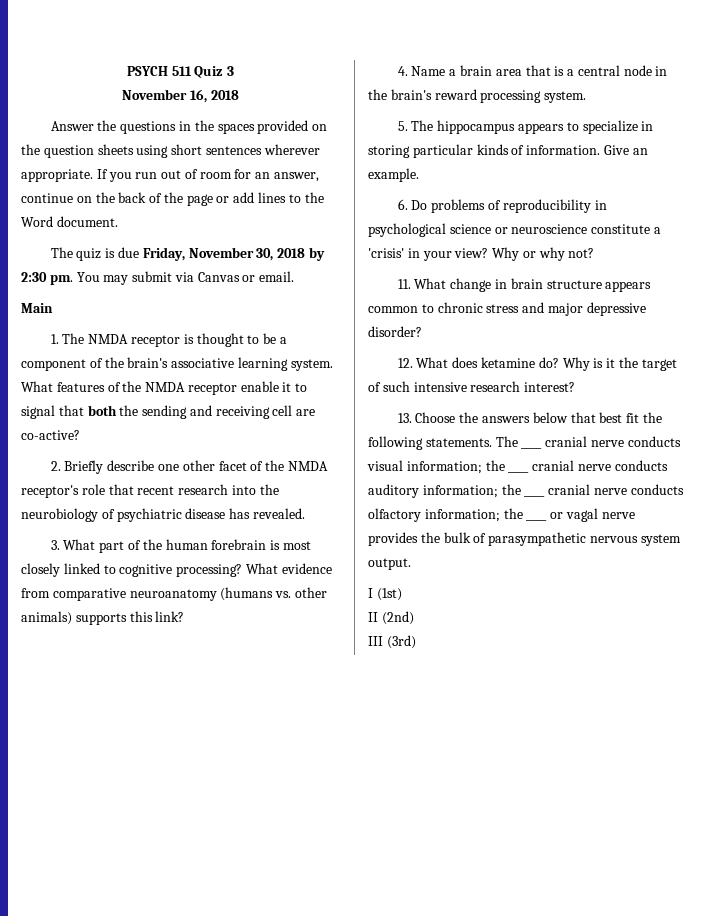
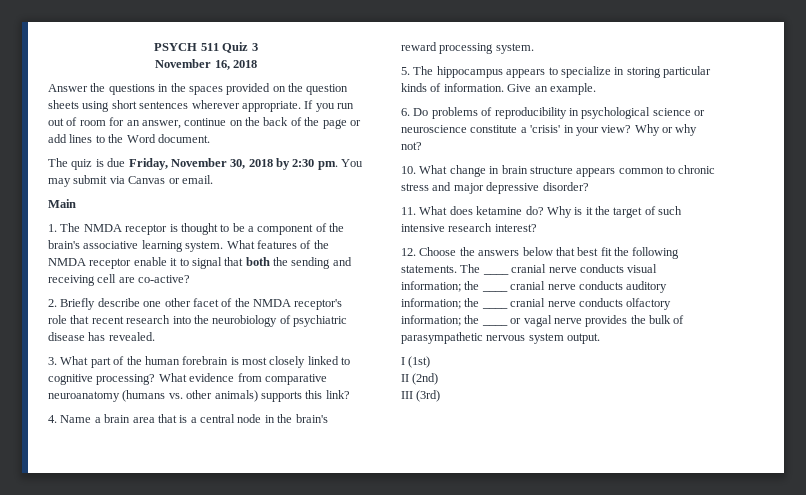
- 11. What change in brain structure appears common to chronic stress and major depressive disorder?
+ 10. What change in brain structure appears common to chronic stress and major depressive disorder?
- 12. What does ketamine do?
+ 11. What does ketamine do?
- 13. Choose the answers below that best fit the following statements.
+ 12. Choose the answers below that best fit the following statements.

